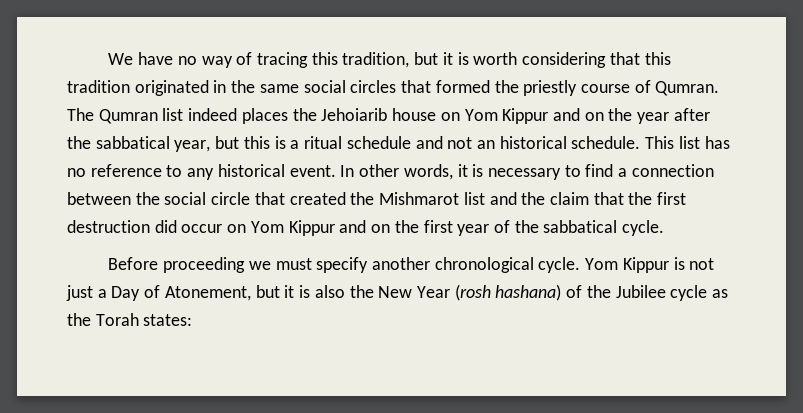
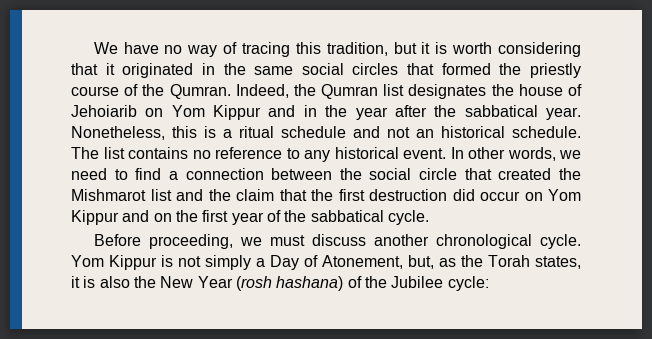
- We have no way of tracing this tradition, but it is worth considering that this tradition originated in the same social circles that formed the priestly course of Qumran. The Qumran list indeed places the Jehoiarib house on Yom Kippur and on the year after the sabbatical year, but this is a ritual schedule and not an historical schedule.
+ We have no way of tracing this tradition, but it is worth considering that it originated in the same social circles that formed the priestly course of the Qumran. Indeed, the Qumran list designates the house of Jehoiarib on Yom Kippur and in the year after the sabbatical year. Nonetheless, this is a ritual schedule and not an historical schedule.
- This list has no reference to any historical event.
+ The list contains no reference to any historical event.
- In other words, it is necessary to find a connection between the social circle that created the Mishmarot list and the claim that the first destruction did occur on Yom Kippur and on the first year of the sabbatical cycle.
+ In other words, we need to find a connection between the social circle that created the Mishmarot list and the claim that the first destruction did occur on Yom Kippur and on the first year of the sabbatical cycle.
- Before proceeding we must specify another chronological cycle.
+ Before proceeding, we must discuss another chronological cycle.
- Yom Kippur is not just a Day of Atonement, but it is also the New Year (rosh hashana) of the Jubilee cycle as the Torah states:
+ Yom Kippur is not simply a Day of Atonement, but, as the Torah states, it is also the New Year (rosh hashana) of the Jubilee cycle:

